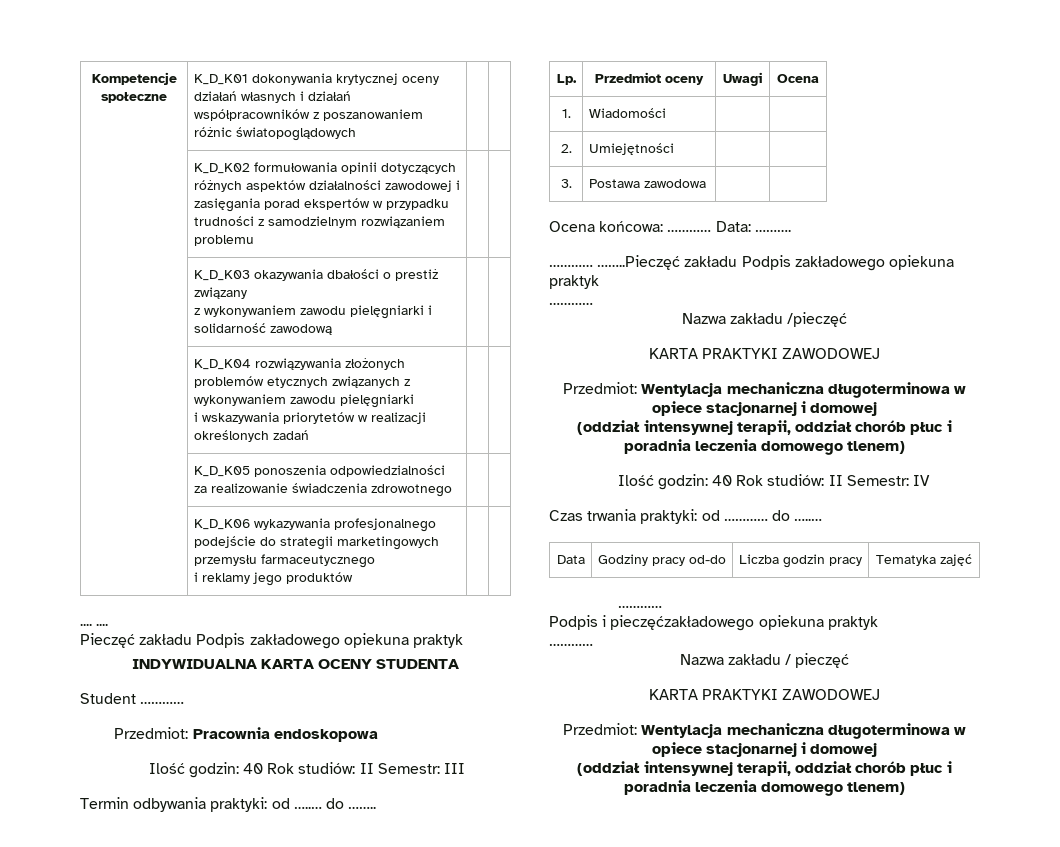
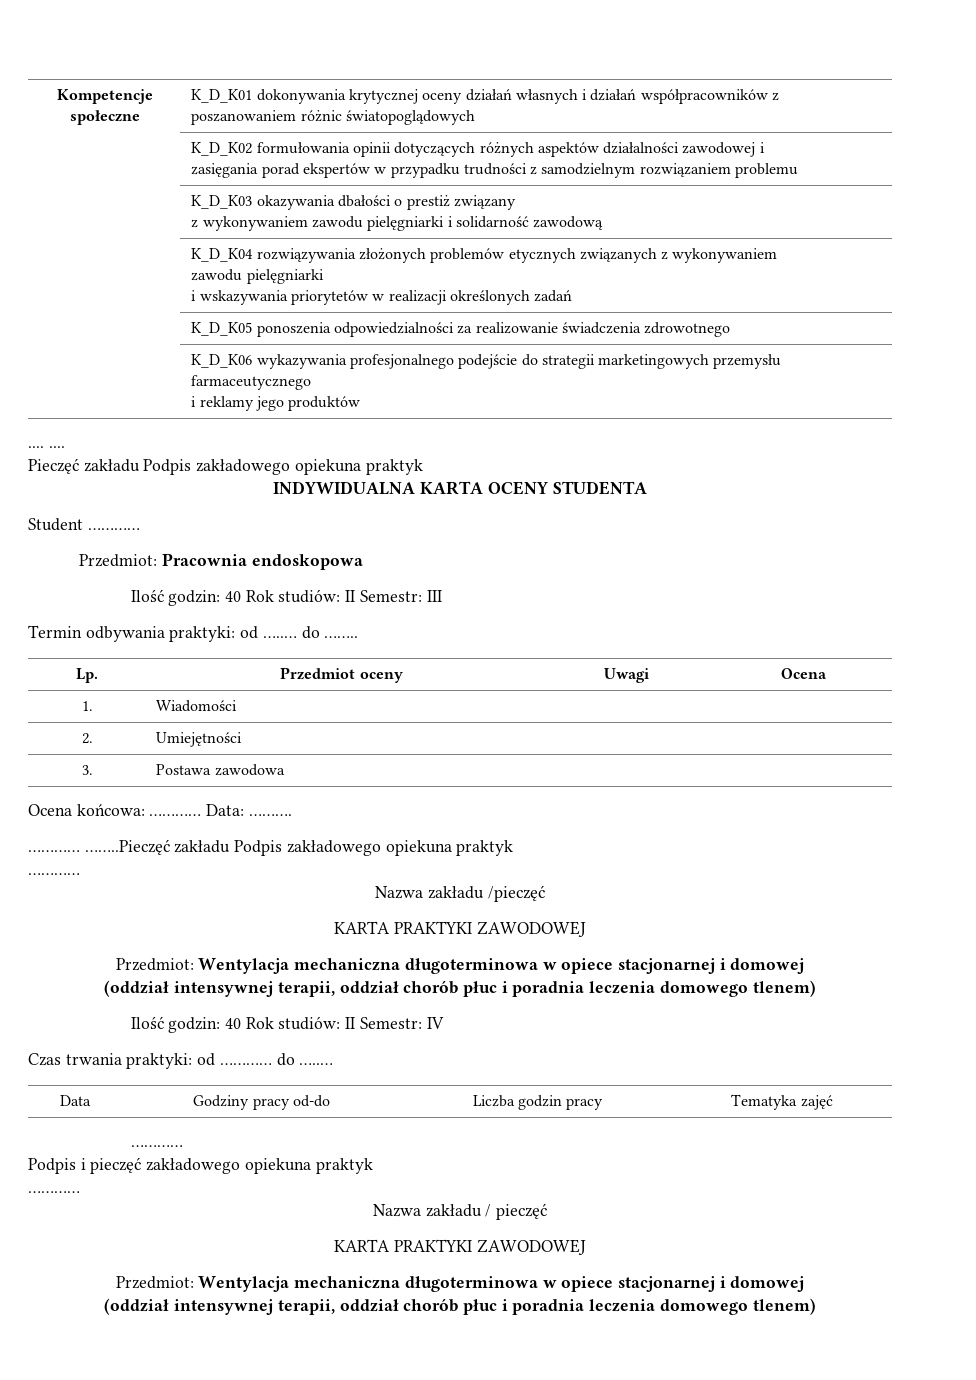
- Podpis i pieczęćzakładowego opiekuna praktyk
+ Podpis i pieczęć zakładowego opiekuna praktyk

